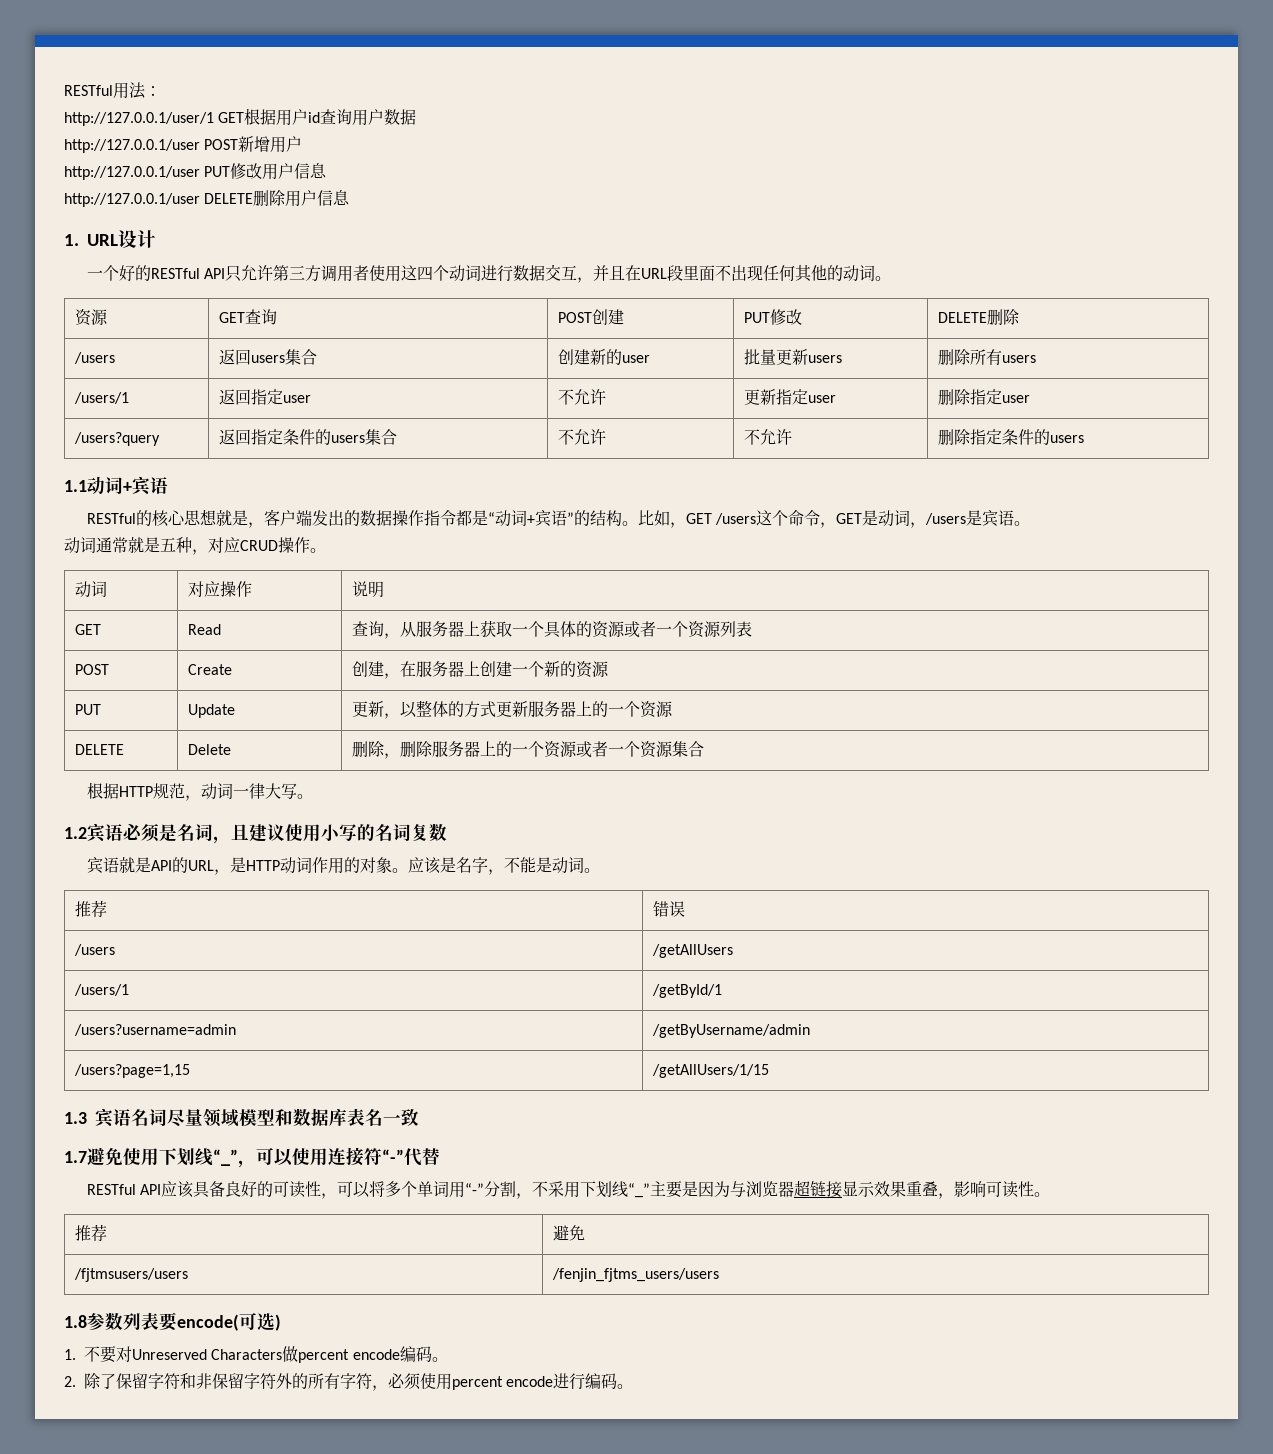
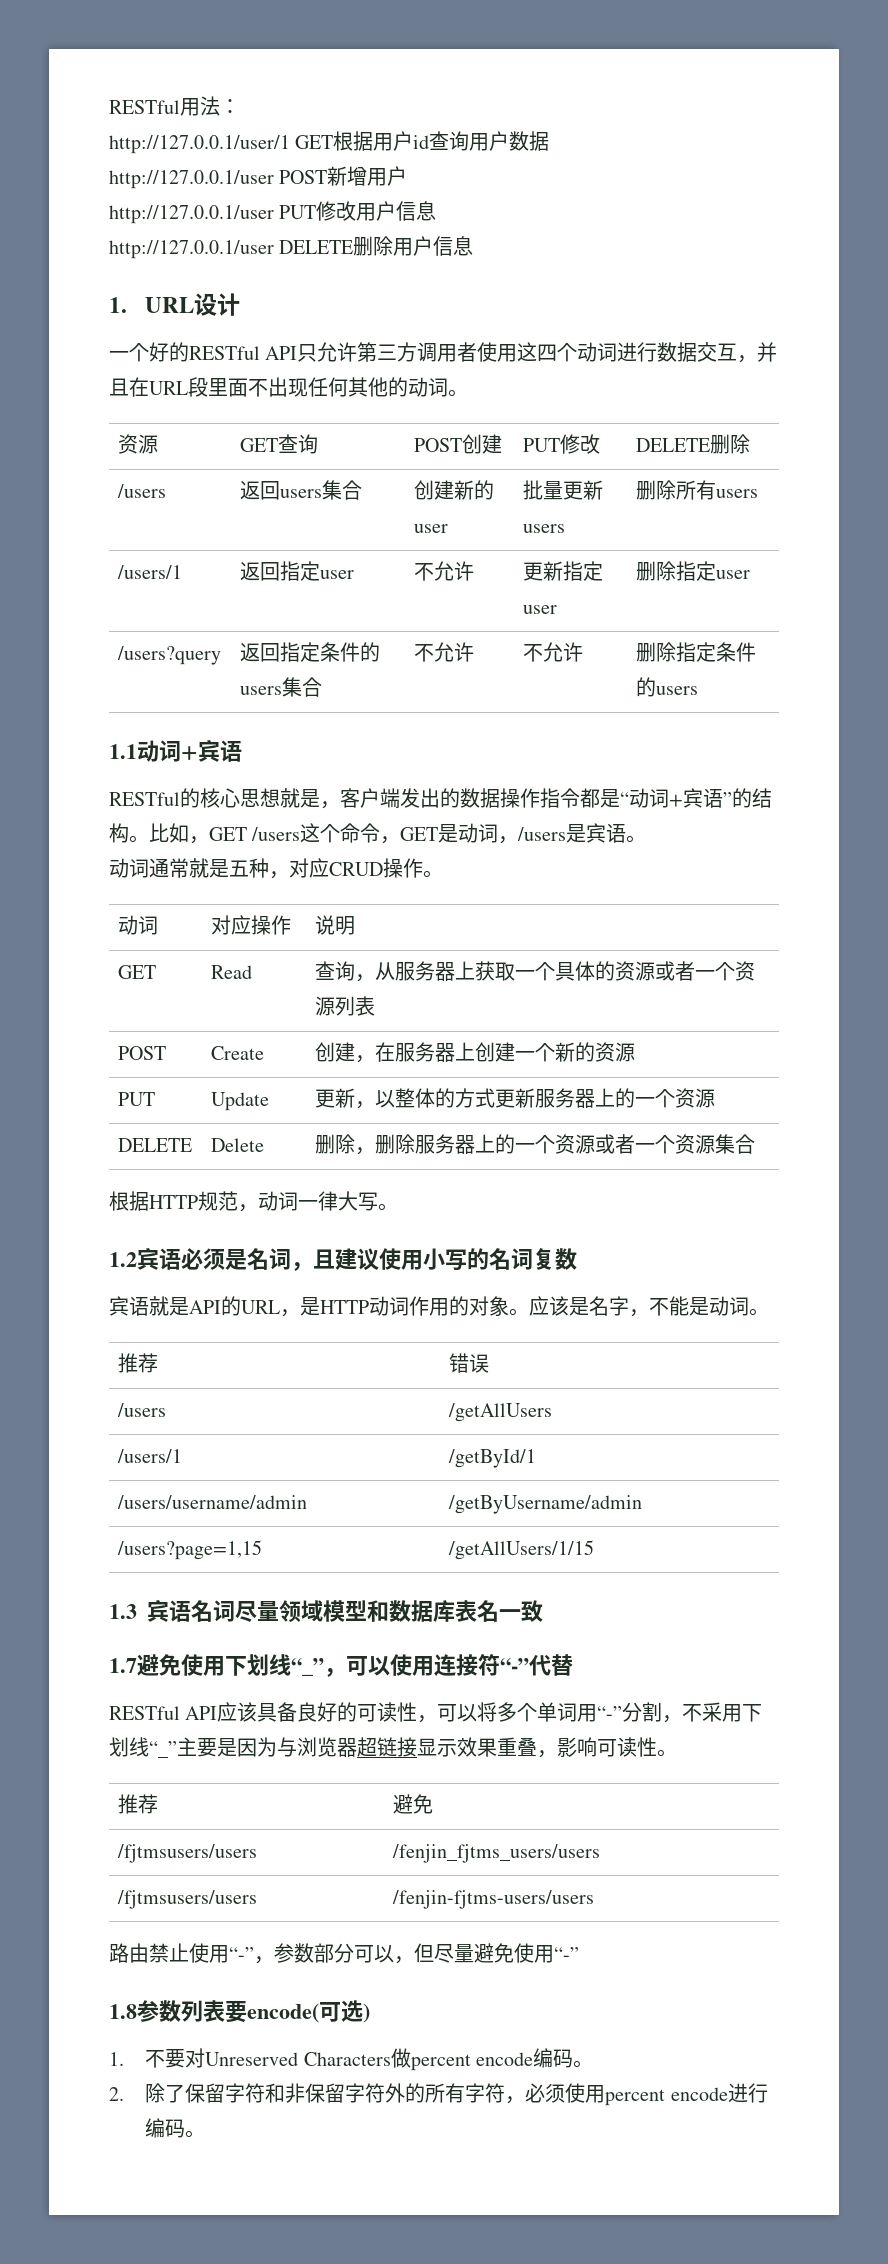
- /users?username=admin | /getByUsername/admin
+ /users/username/admin | /getByUsername/admin
+ /fjtmsusers/users | /fenjin-fjtms-users/users
+ 路由禁止使用“-”，参数部分可以，但尽量避免使用“-”

